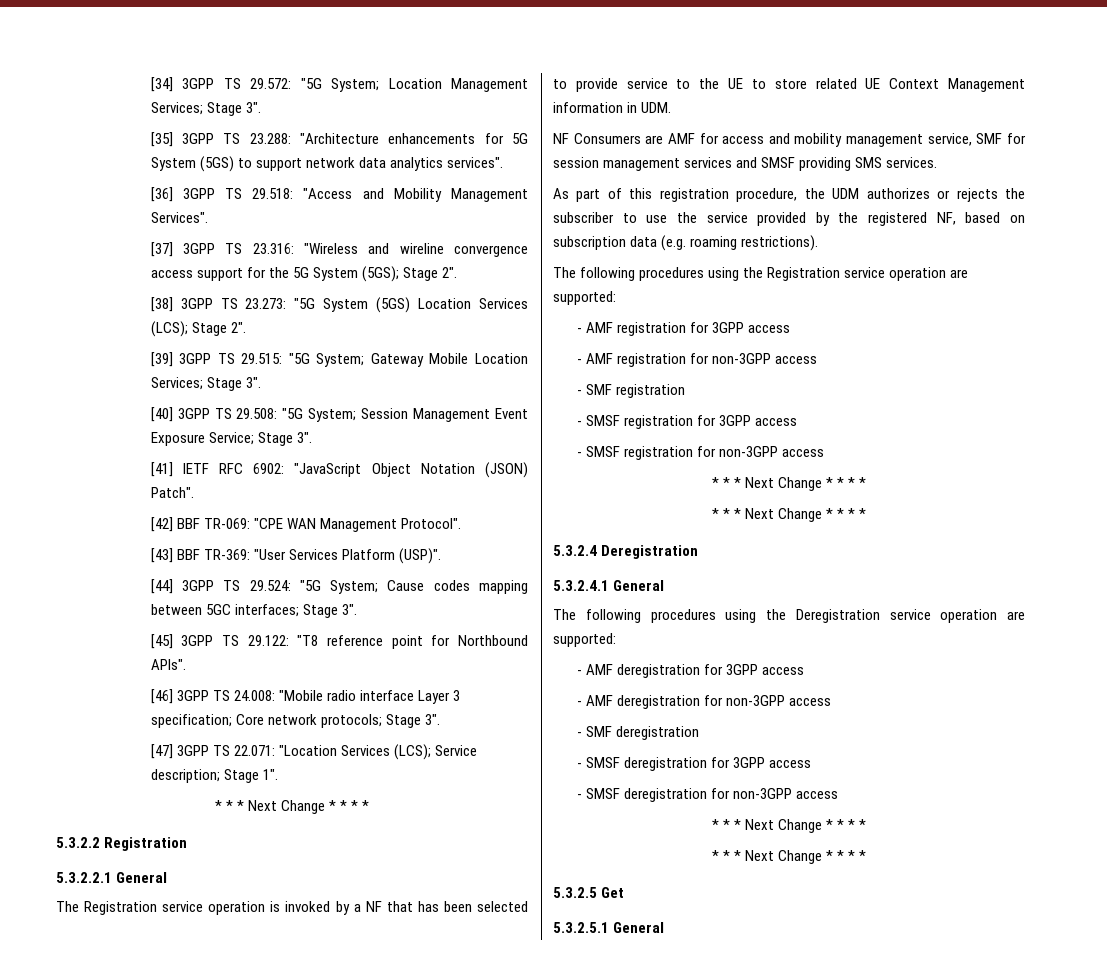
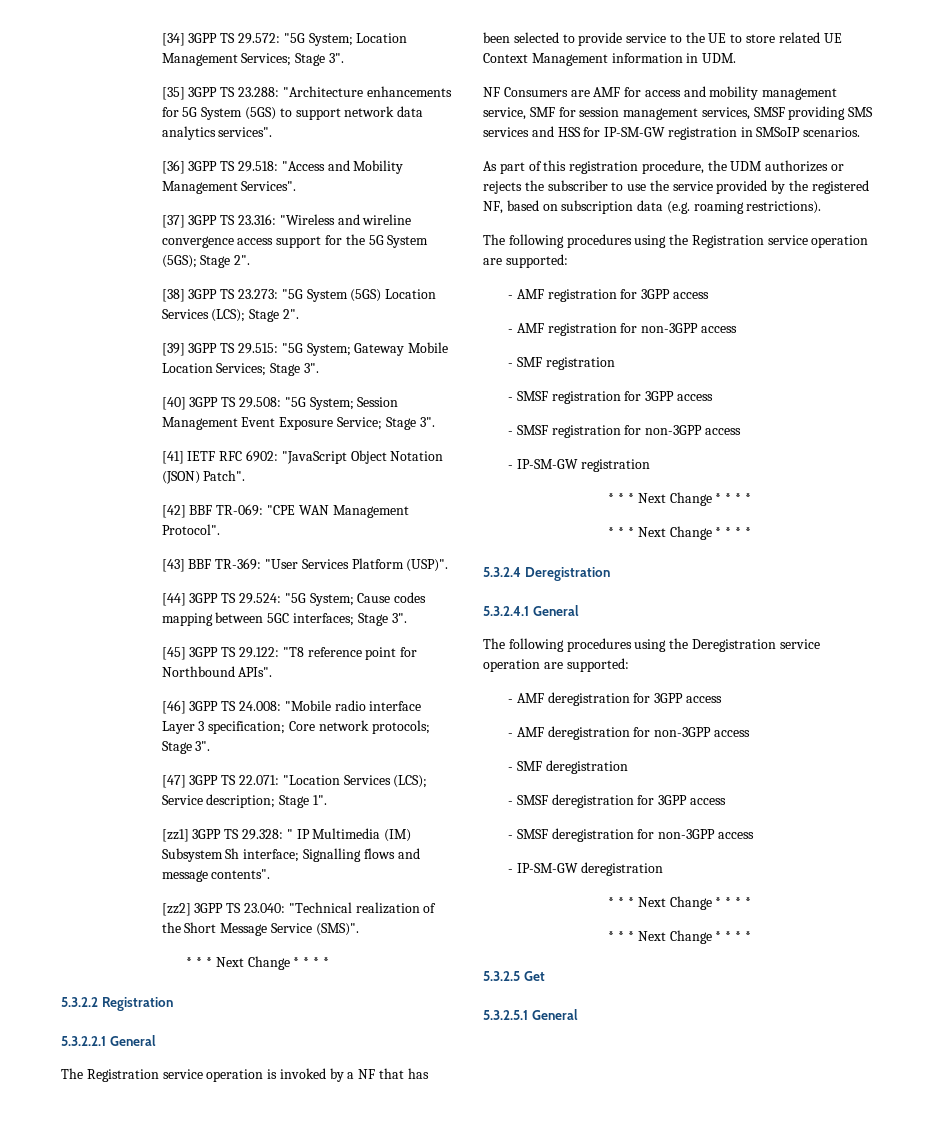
+ [zz1] 3GPP TS 29.328: " IP Multimedia (IM) Subsystem Sh interface; Signalling flows and message contents".
+ [zz2] 3GPP TS 23.040: "Technical realization of the Short Message Service (SMS)".
- NF Consumers are AMF for access and mobility management service, SMF for session management services and SMSF providing SMS services.
+ NF Consumers are AMF for access and mobility management service, SMF for session management services, SMSF providing SMS services and HSS for IP-SM-GW registration in SMSoIP scenarios.
+ - IP-SM-GW registration
+ - IP-SM-GW deregistration

